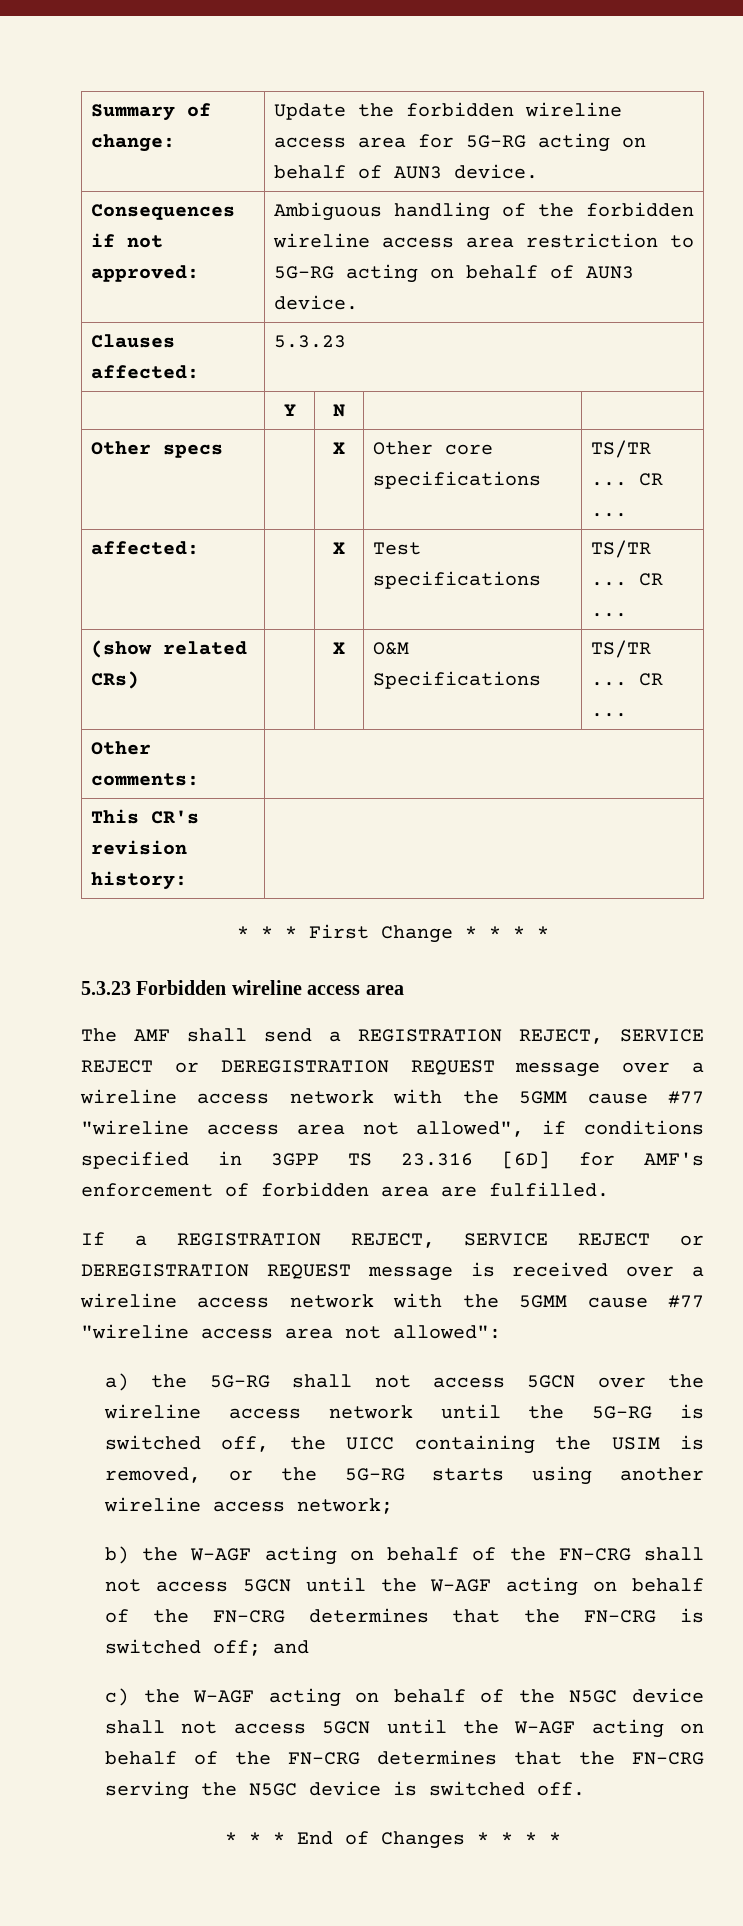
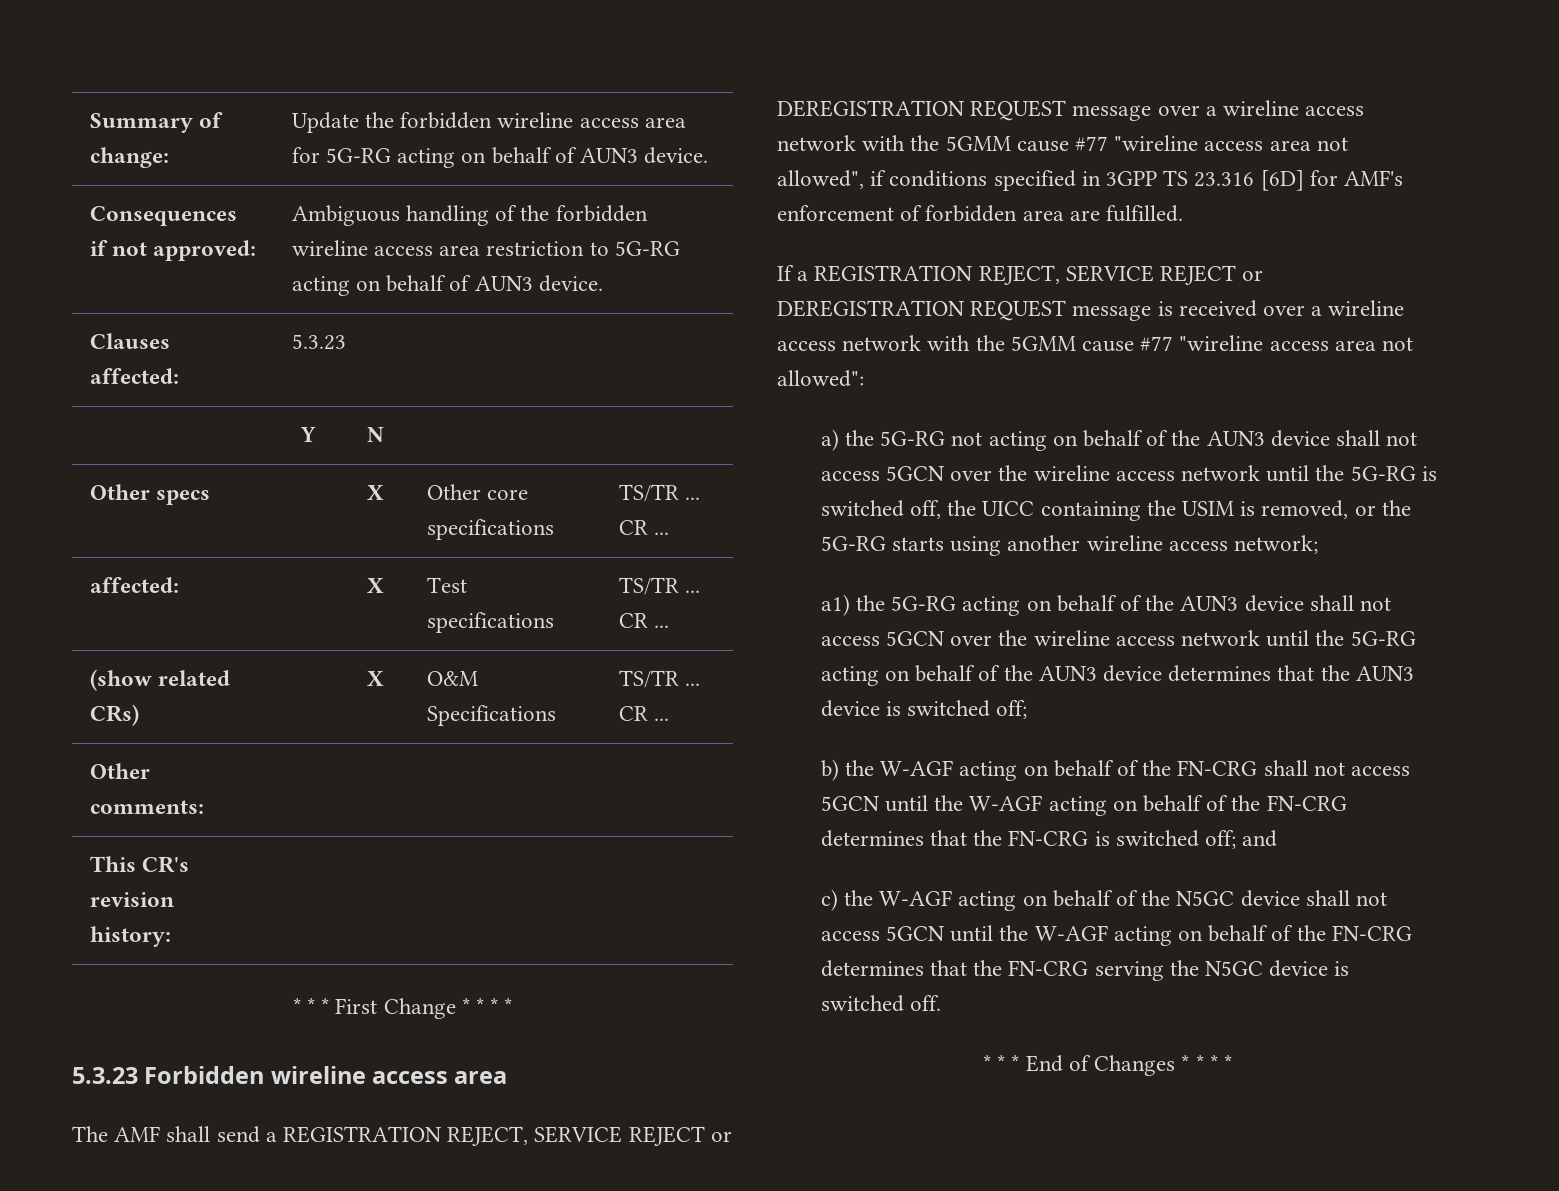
- a) the 5G-RG shall not access 5GCN over the wireline access network until the 5G-RG is switched off, the UICC containing the USIM is removed, or the 5G-RG starts using another wireline access network;
+ a) the 5G-RG not acting on behalf of the AUN3 device shall not access 5GCN over the wireline access network until the 5G-RG is switched off, the UICC containing the USIM is removed, or the 5G-RG starts using another wireline access network;
+ a1) the 5G-RG acting on behalf of the AUN3 device shall not access 5GCN over the wireline access network until the 5G-RG acting on behalf of the AUN3 device determines that the AUN3 device is switched off;

